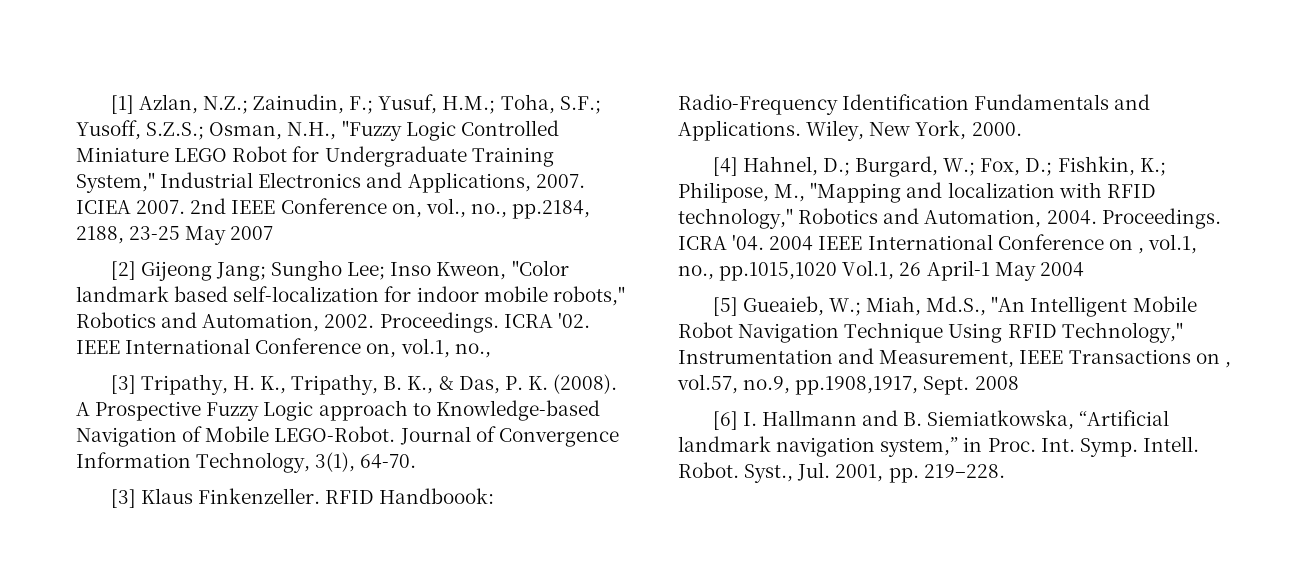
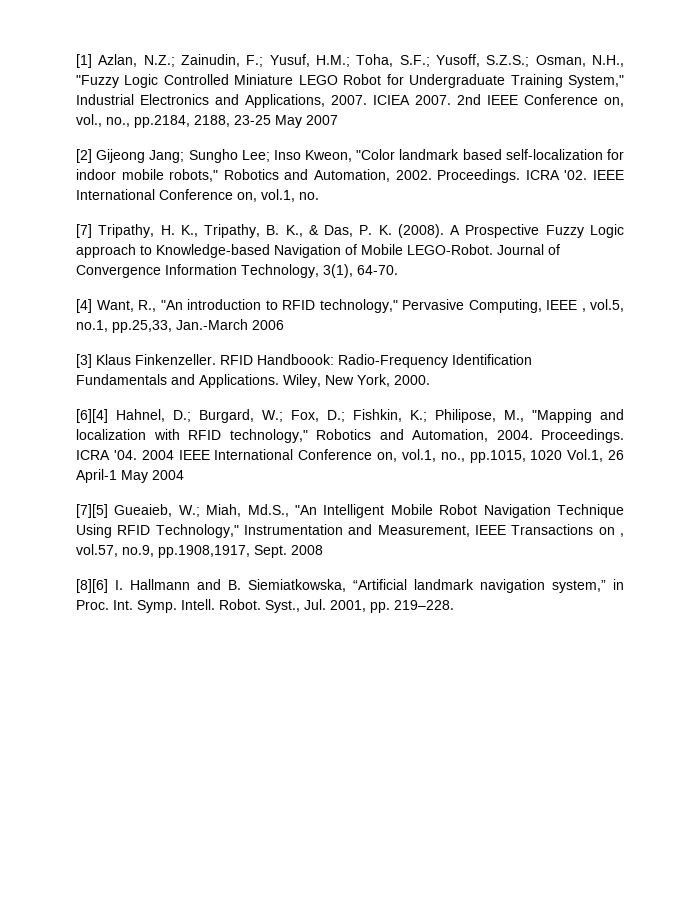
- ICRA '02. IEEE International Conference on, vol.1, no.,
- [3] Tripathy, H. K., Tripathy, B. K., & Das, P. K. (2008).
+ ICRA '02. IEEE International Conference on, vol.1, no.
+ [7] Tripathy, H. K., Tripathy, B. K., & Das, P. K. (2008).
+ [4] Want, R., "An introduction to RFID technology," Pervasive Computing, IEEE , vol.5, no.1, pp.25,33, Jan.-March 2006
- [4] Hahnel, D.; Burgard, W.; Fox, D.; Fishkin, K.; Philipose, M., "Mapping and localization with RFID technology," Robotics and Automation, 2004.
+ [6][4] Hahnel, D.; Burgard, W.; Fox, D.; Fishkin, K.; Philipose, M., "Mapping and localization with RFID technology," Robotics and Automation, 2004.
- ICRA '04. 2004 IEEE International Conference on , vol.1, no., pp.1015,1020 Vol.1, 26 April-1 May 2004
+ ICRA '04. 2004 IEEE International Conference on, vol.1, no., pp.1015, 1020 Vol.1, 26 April-1 May 2004
- [5] Gueaieb, W.; Miah, Md.S., "An Intelligent Mobile Robot Navigation Technique Using RFID Technology," Instrumentation and Measurement, IEEE Transactions on , vol.57, no.9, pp.1908,1917, Sept.
+ [7][5] Gueaieb, W.; Miah, Md.S., "An Intelligent Mobile Robot Navigation Technique Using RFID Technology," Instrumentation and Measurement, IEEE Transactions on , vol.57, no.9, pp.1908,1917, Sept.
- [6] I. Hallmann and B. Siemiatkowska, “Artificial landmark navigation system,” in Proc.
+ [8][6] I. Hallmann and B. Siemiatkowska, “Artificial landmark navigation system,” in Proc.

